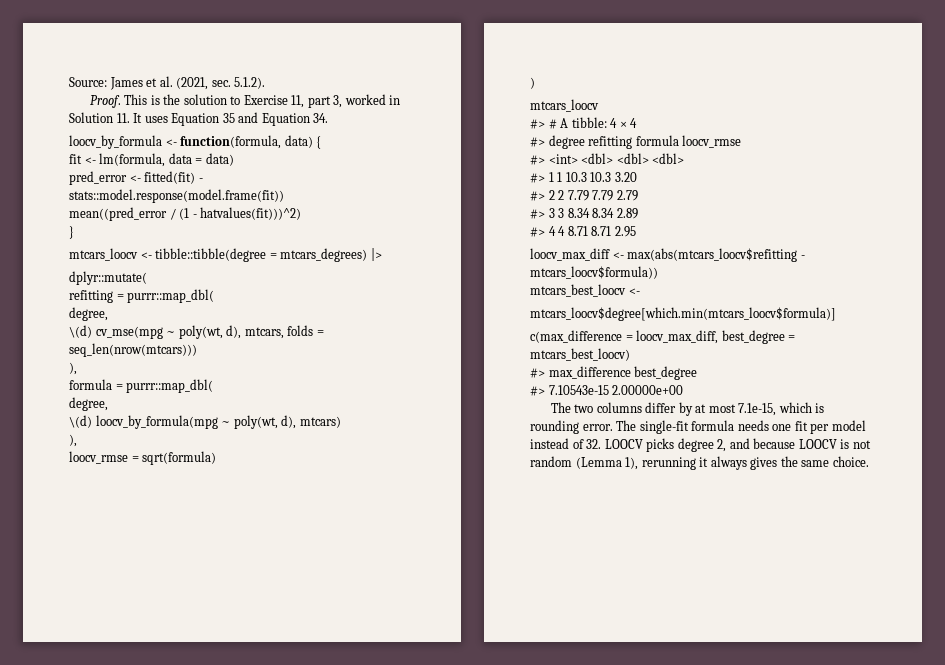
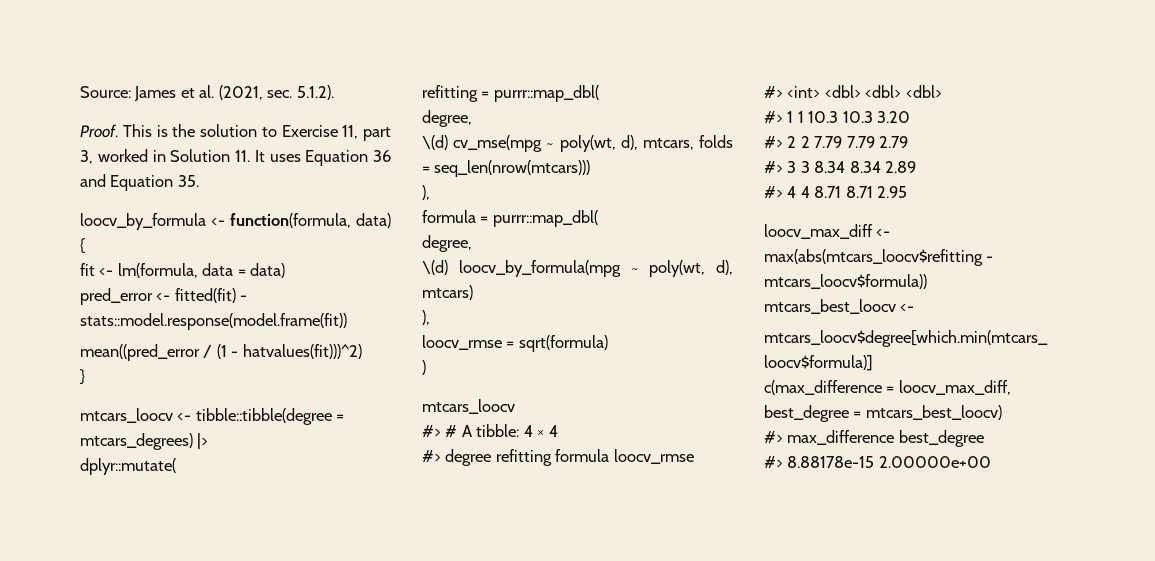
- This is the solution to Exercise 11, part 3, worked in Solution 11. It uses Equation 35 and Equation 34.
+ This is the solution to Exercise 11, part 3, worked in Solution 11. It uses Equation 36 and Equation 35.
- #> 7.10543e-15 2.00000e+00
+ #> 8.88178e-15 2.00000e+00
- The two columns differ by at most 7.1e-15, which is rounding error. The single-fit formula needs one fit per model instead of 32. LOOCV picks degree 2, and because LOOCV is not random (Lemma 1), rerunning it always gives the same choice.

